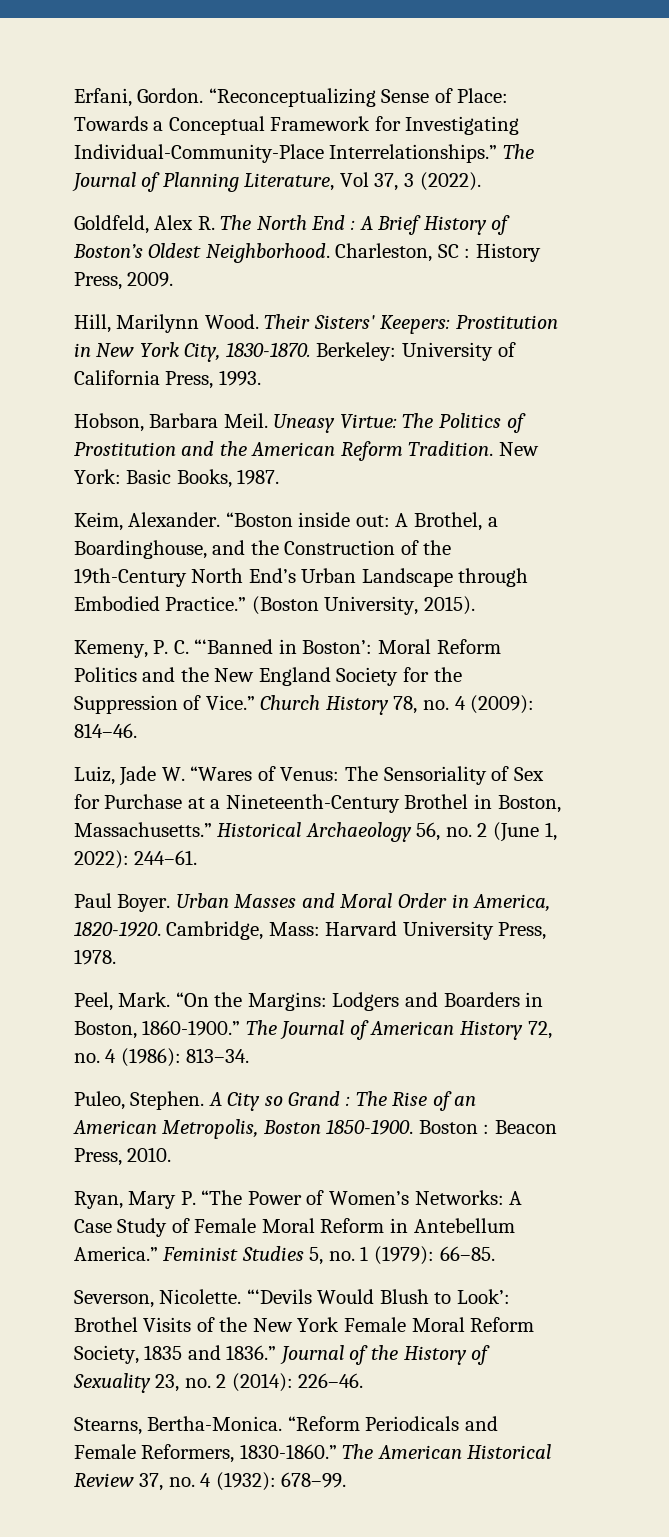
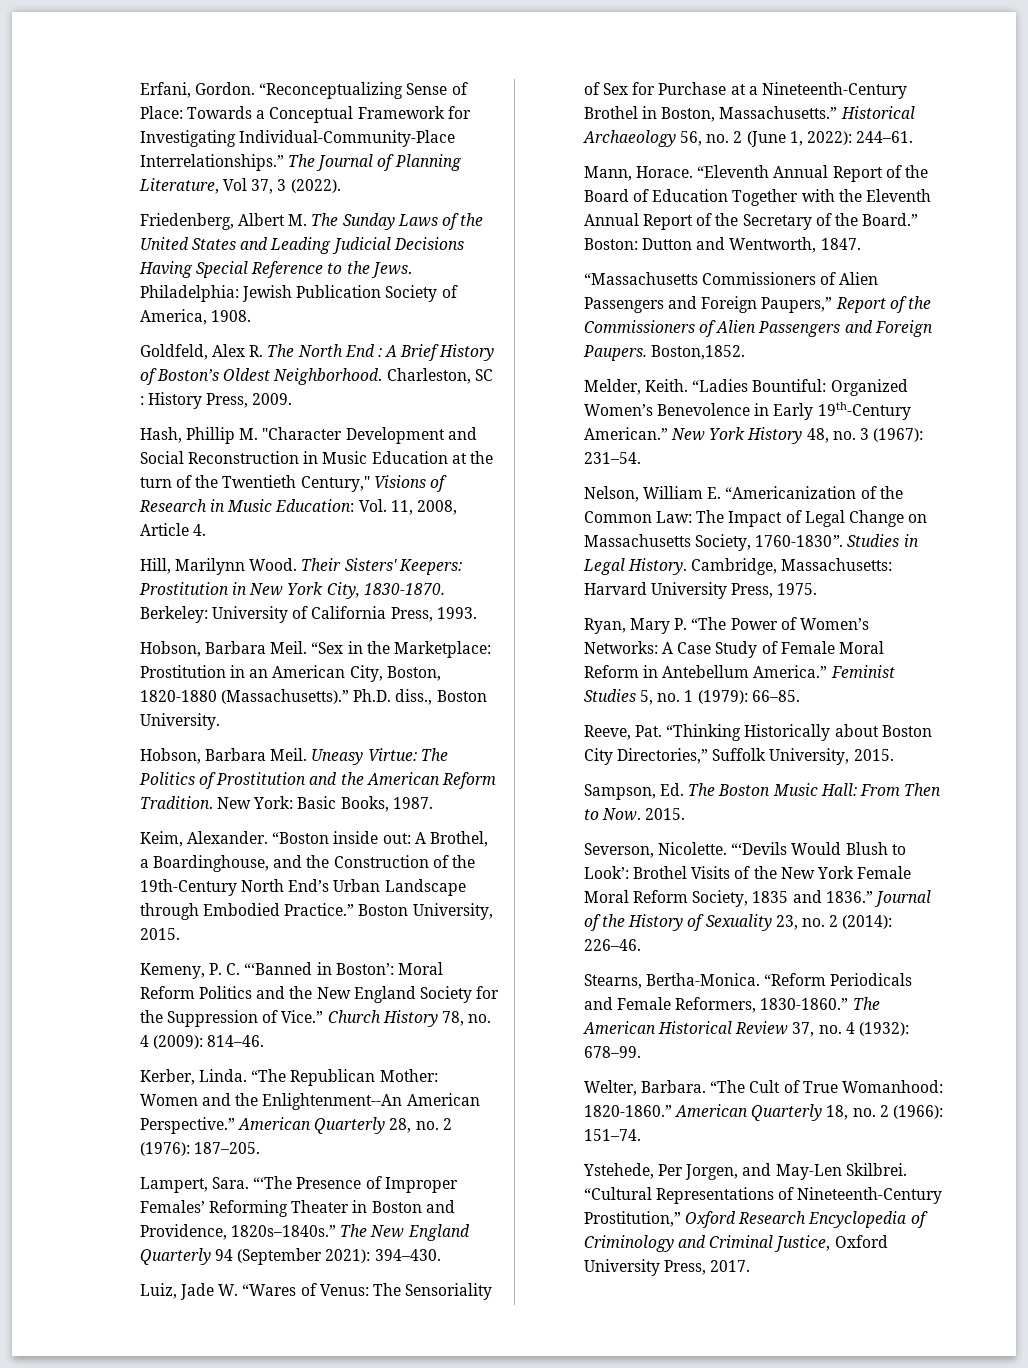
+ Friedenberg, Albert M. The Sunday Laws of the United States and Leading Judicial Decisions Having Special Reference to the Jews. Philadelphia: Jewish Publication Society of America, 1908.
+ Hash, Phillip M. "Character Development and Social Reconstruction in Music Education at the turn of the Twentieth Century," Visions of Research in Music Education: Vol. 11, 2008, Article 4.
+ Hobson, Barbara Meil. “Sex in the Marketplace: Prostitution in an American City, Boston, 1820-1880 (Massachusetts).” Ph.D. diss., Boston University.
- (Boston University, 2015).
+ Boston University, 2015.
+ Kerber, Linda. “The Republican Mother: Women and the Enlightenment--An American Perspective.” American Quarterly 28, no. 2 (1976): 187–205.
+ Lampert, Sara. “‘The Presence of Improper Females’ Reforming Theater in Boston and Providence, 1820s–1840s.” The New England Quarterly 94 (September 2021): 394–430.
- Paul Boyer. Urban Masses and Moral Order in America, 1820-1920. Cambridge, Mass: Harvard University Press, 1978.
- Peel, Mark. “On the Margins: Lodgers and Boarders in Boston, 1860-1900.” The Journal of American History 72, no. 4 (1986): 813–34.
- Puleo, Stephen. A City so Grand : The Rise of an American Metropolis, Boston 1850-1900. Boston : Beacon Press, 2010.
+ Mann, Horace. “Eleventh Annual Report of the Board of Education Together with the Eleventh Annual Report of the Secretary of the Board.” Boston: Dutton and Wentworth, 1847.
+ “Massachusetts Commissioners of Alien Passengers and Foreign Paupers,” Report of the Commissioners of Alien Passengers and Foreign Paupers. Boston,1852.
+ Melder, Keith. “Ladies Bountiful: Organized Women’s Benevolence in Early 19th-Century American.” New York History 48, no. 3 (1967): 231–54.
+ Nelson, William E. “Americanization of the Common Law: The Impact of Legal Change on Massachusetts Society, 1760-1830”. Studies in Legal History. Cambridge, Massachusetts: Harvard University Press, 1975.
+ Reeve, Pat. “Thinking Historically about Boston City Directories,” Suffolk University, 2015.
+ Sampson, Ed. The Boston Music Hall: From Then to Now. 2015.
+ Welter, Barbara. “The Cult of True Womanhood: 1820-1860.” American Quarterly 18, no. 2 (1966): 151–74.
+ Ystehede, Per Jorgen, and May-Len Skilbrei. “Cultural Representations of Nineteenth-Century Prostitution,” Oxford Research Encyclopedia of Criminology and Criminal Justice, Oxford University Press, 2017.

